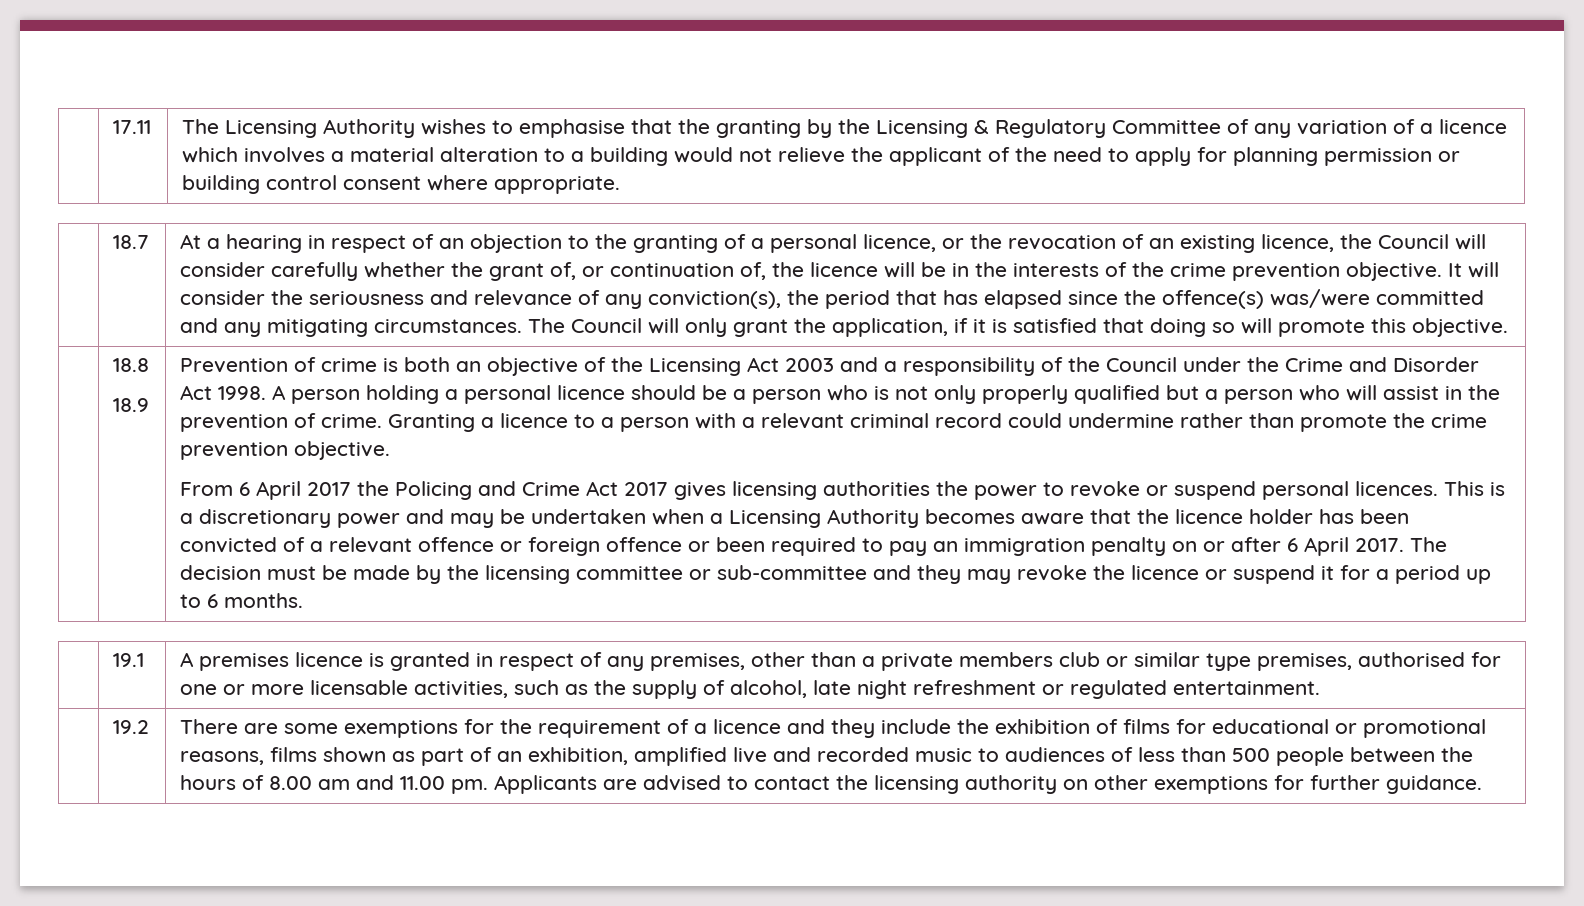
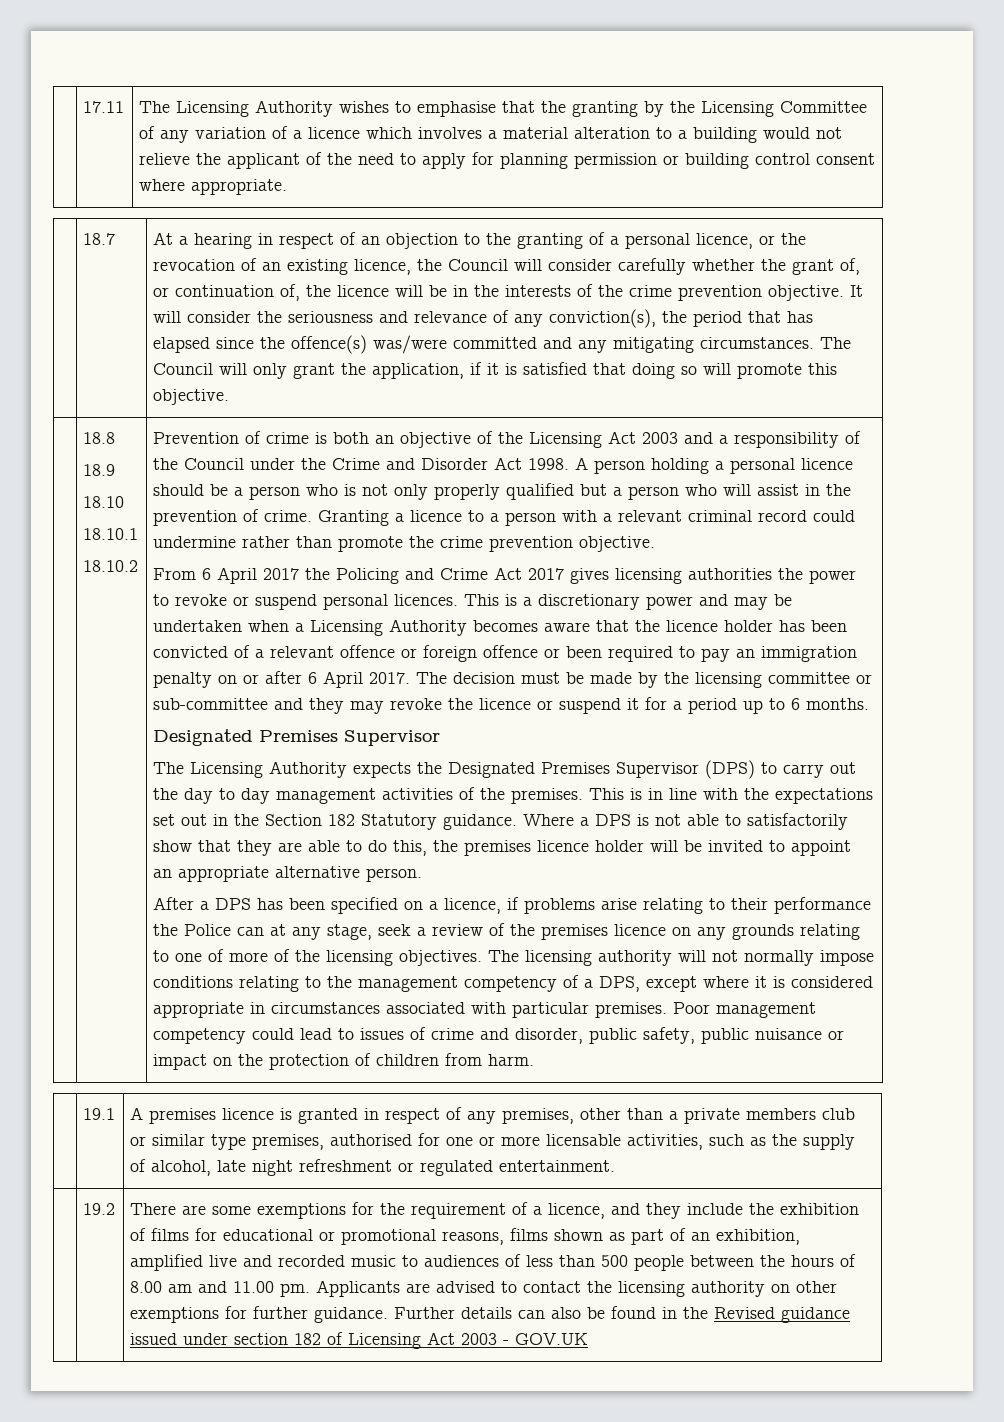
- The Licensing Authority wishes to emphasise that the granting by the Licensing & Regulatory Committee of any variation of a licence which involves a material alteration to a building would not relieve the applicant of the need to apply for planning permission or building control consent where appropriate.
+ The Licensing Authority wishes to emphasise that the granting by the Licensing Committee of any variation of a licence which involves a material alteration to a building would not relieve the applicant of the need to apply for planning permission or building control consent where appropriate.
+ 18.10
+ 18.10.1
+ 18.10.2
  The decision must be made by the licensing committee or sub-committee and they may revoke the licence or suspend it for a period up to 6 months.
+ Designated Premises Supervisor
+ The Licensing Authority expects the Designated Premises Supervisor (DPS) to carry out the day to day management activities of the premises. This is in line with the expectations set out in the Section 182 Statutory guidance. Where a DPS is not able to satisfactorily show that they are able to do this, the premises licence holder will be invited to appoint an appropriate alternative person.
+ After a DPS has been specified on a licence, if problems arise relating to their performance the Police can at any stage, seek a review of the premises licence on any grounds relating to one of more of the licensing objectives. The licensing authority will not normally impose conditions relating to the management competency of a DPS, except where it is considered appropriate in circumstances associated with particular premises. Poor management competency could lead to issues of crime and disorder, public safety, public nuisance or impact on the protection of children from harm.
- There are some exemptions for the requirement of a licence and they include the exhibition of films for educational or promotional reasons, films shown as part of an exhibition, amplified live and recorded music to audiences of less than 500 people between the hours of 8.00 am and 11.00 pm.
+ There are some exemptions for the requirement of a licence, and they include the exhibition of films for educational or promotional reasons, films shown as part of an exhibition, amplified live and recorded music to audiences of less than 500 people between the hours of 8.00 am and 11.00 pm.
+ Further details can also be found in the Revised guidance issued under section 182 of Licensing Act 2003 - GOV.UK

